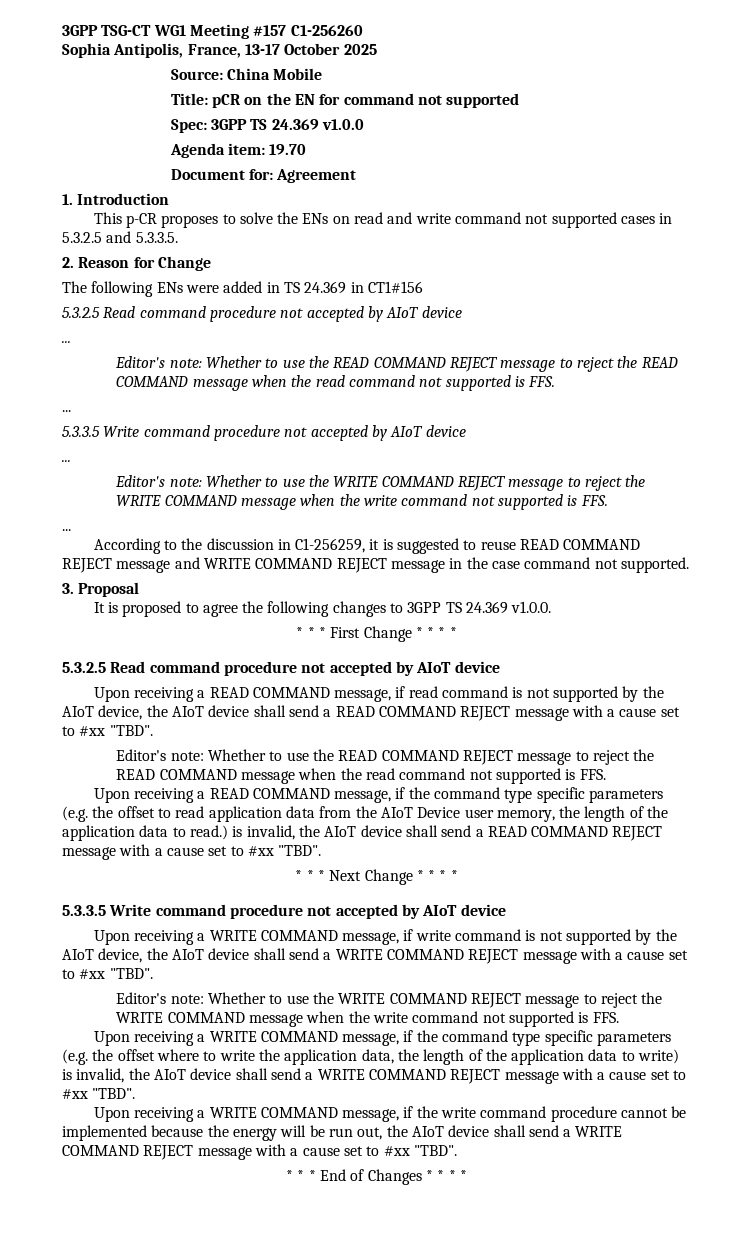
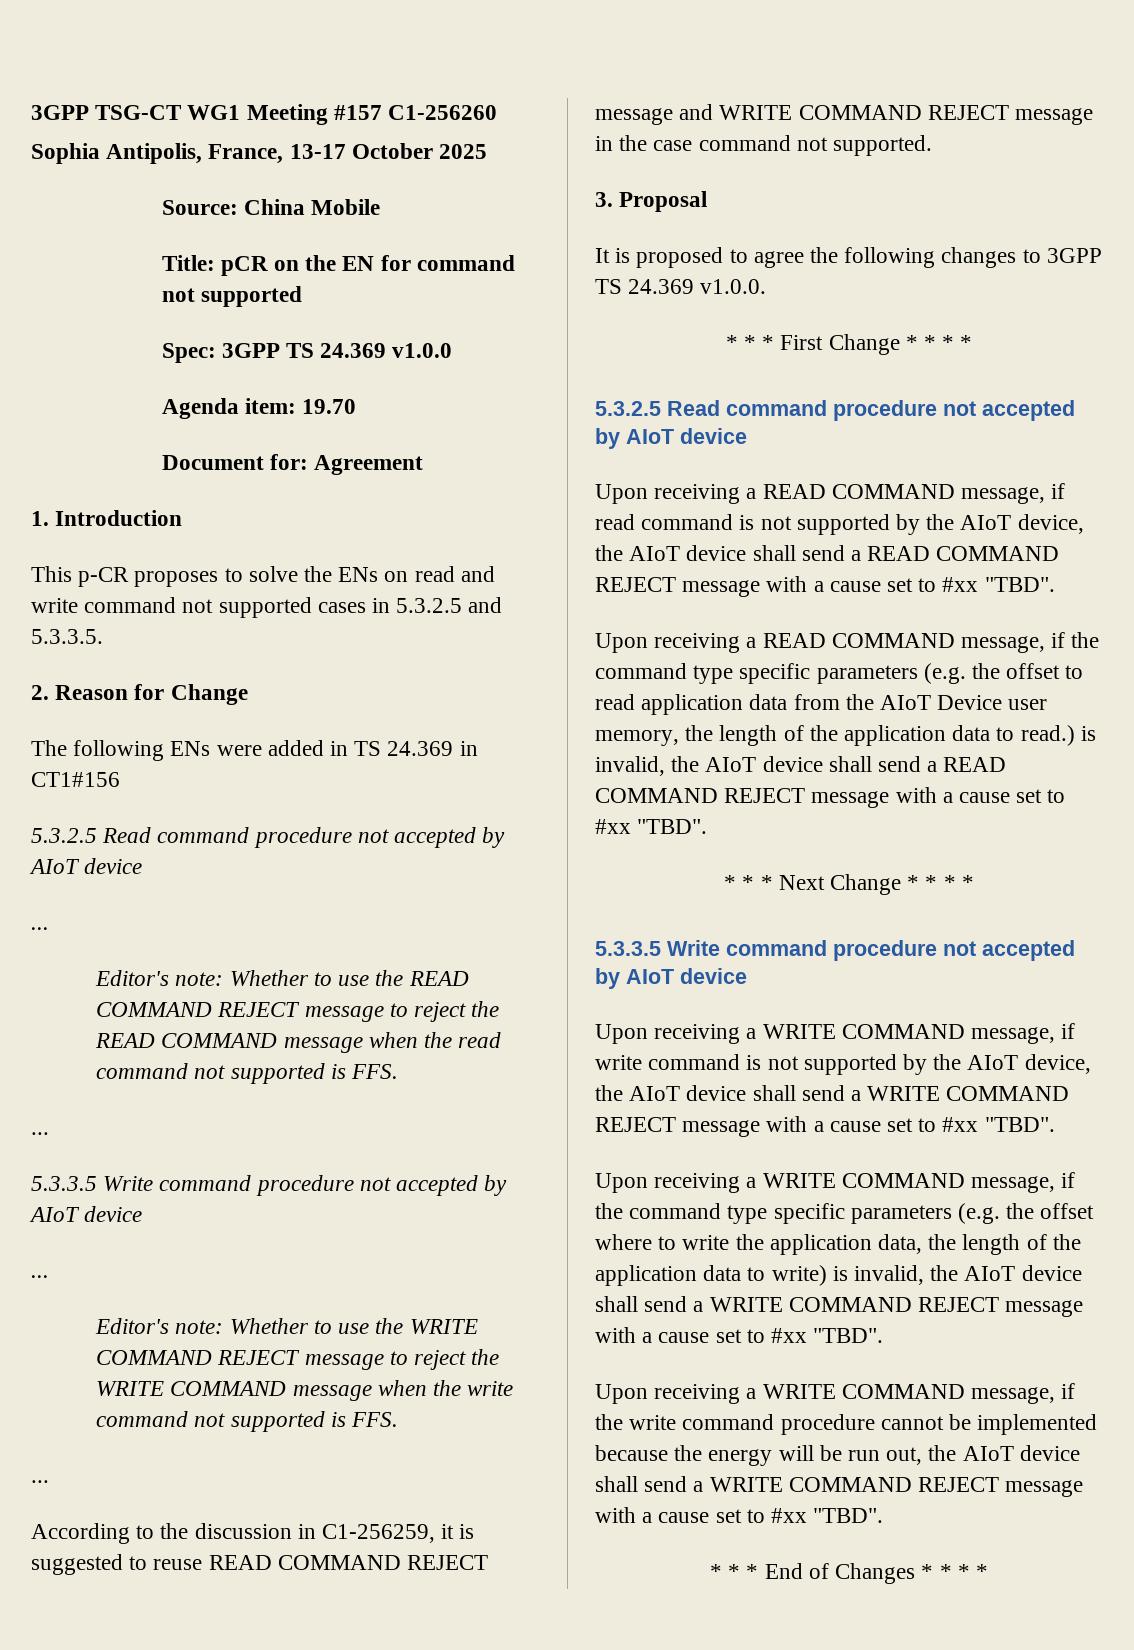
  Upon receiving a READ COMMAND message, if read command is not supported by the AIoT device, the AIoT device shall send a READ COMMAND REJECT message with a cause set to #xx "TBD".
- Editor's note: Whether to use the READ COMMAND REJECT message to reject the READ COMMAND message when the read command not supported is FFS.
  Upon receiving a WRITE COMMAND message, if write command is not supported by the AIoT device, the AIoT device shall send a WRITE COMMAND REJECT message with a cause set to #xx "TBD".
- Editor's note: Whether to use the WRITE COMMAND REJECT message to reject the WRITE COMMAND message when the write command not supported is FFS.

